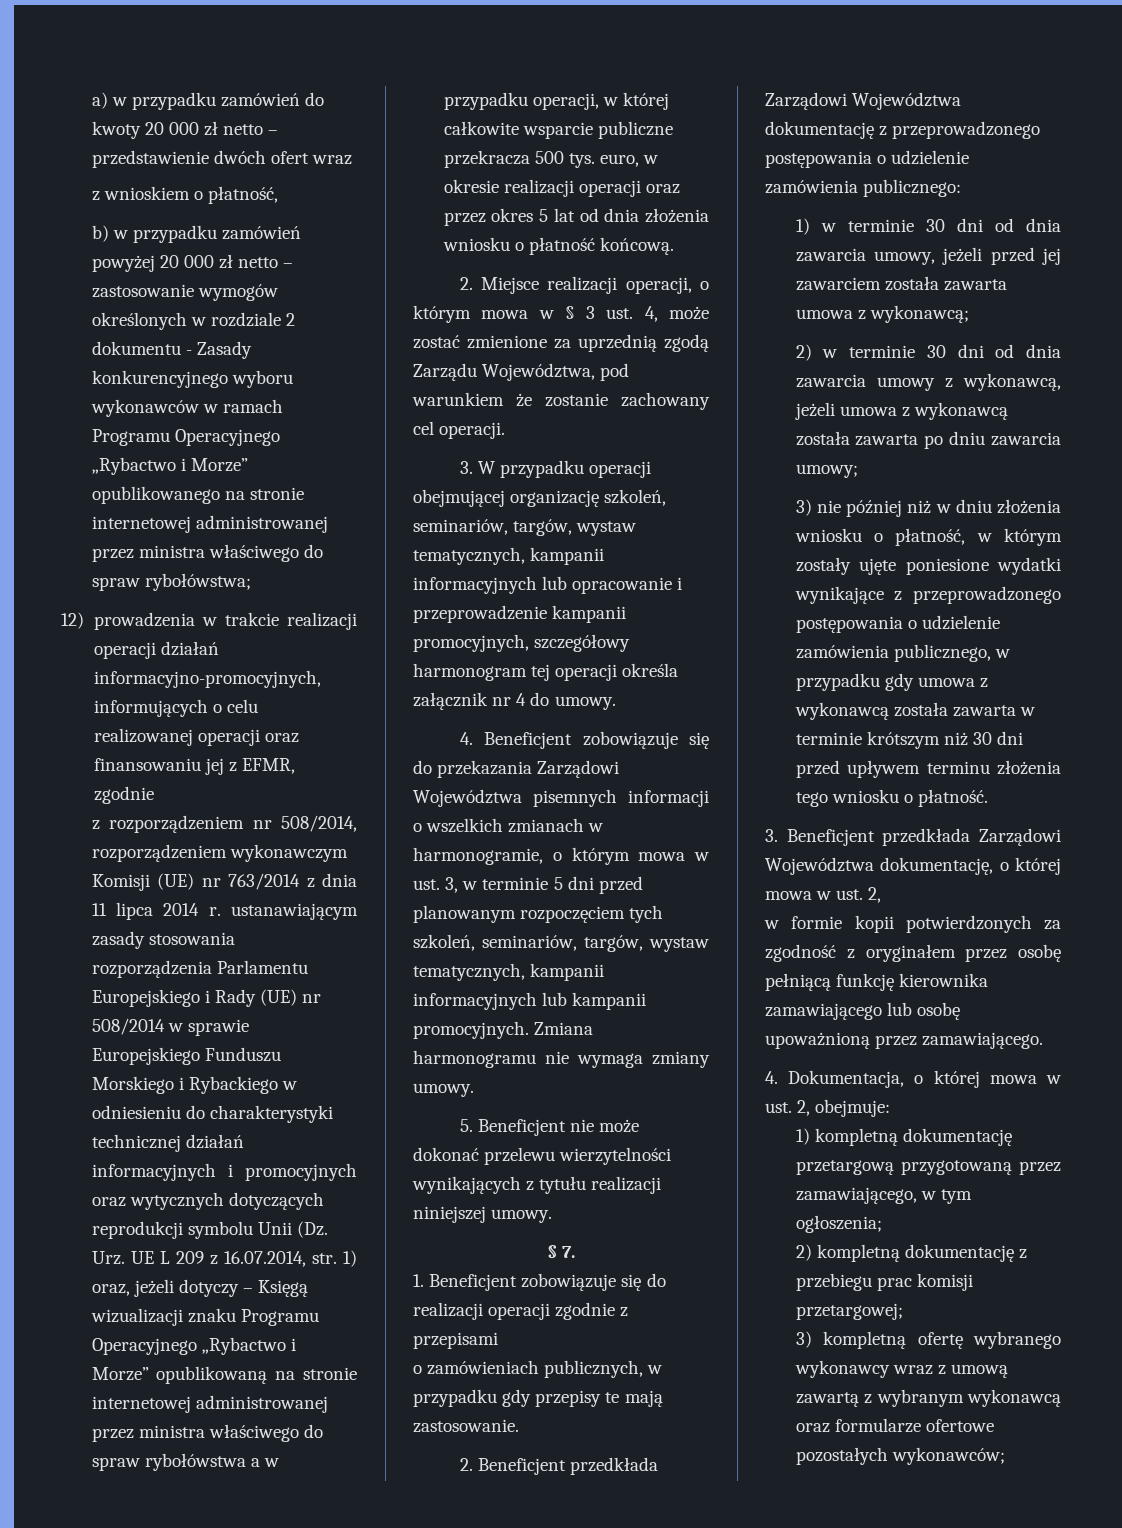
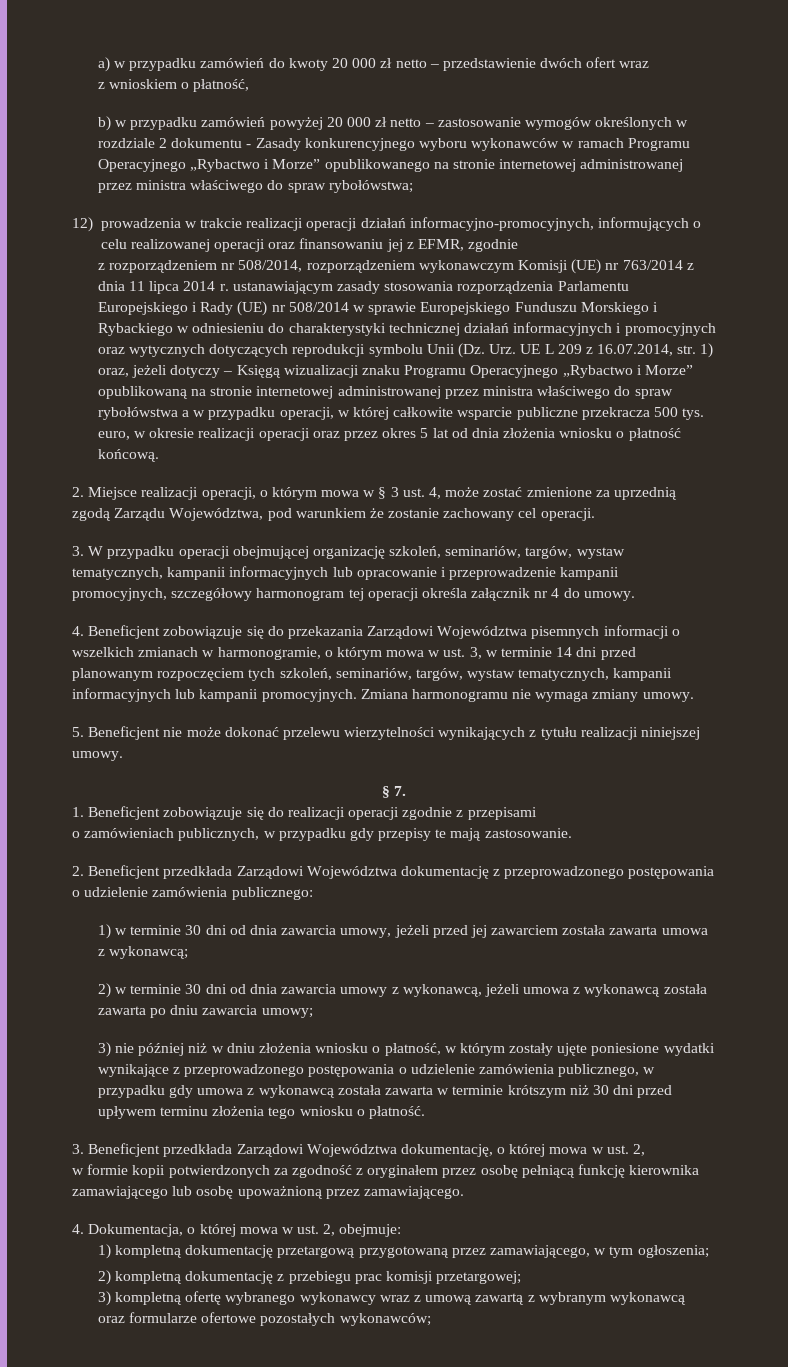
- 4. Beneficjent zobowiązuje się do przekazania Zarządowi Województwa pisemnych informacji o wszelkich zmianach w harmonogramie, o którym mowa w ust. 3, w terminie 5 dni przed planowanym rozpoczęciem tych szkoleń, seminariów, targów, wystaw tematycznych, kampanii informacyjnych lub kampanii promocyjnych.
+ 4. Beneficjent zobowiązuje się do przekazania Zarządowi Województwa pisemnych informacji o wszelkich zmianach w harmonogramie, o którym mowa w ust. 3, w terminie 14 dni przed planowanym rozpoczęciem tych szkoleń, seminariów, targów, wystaw tematycznych, kampanii informacyjnych lub kampanii promocyjnych.

